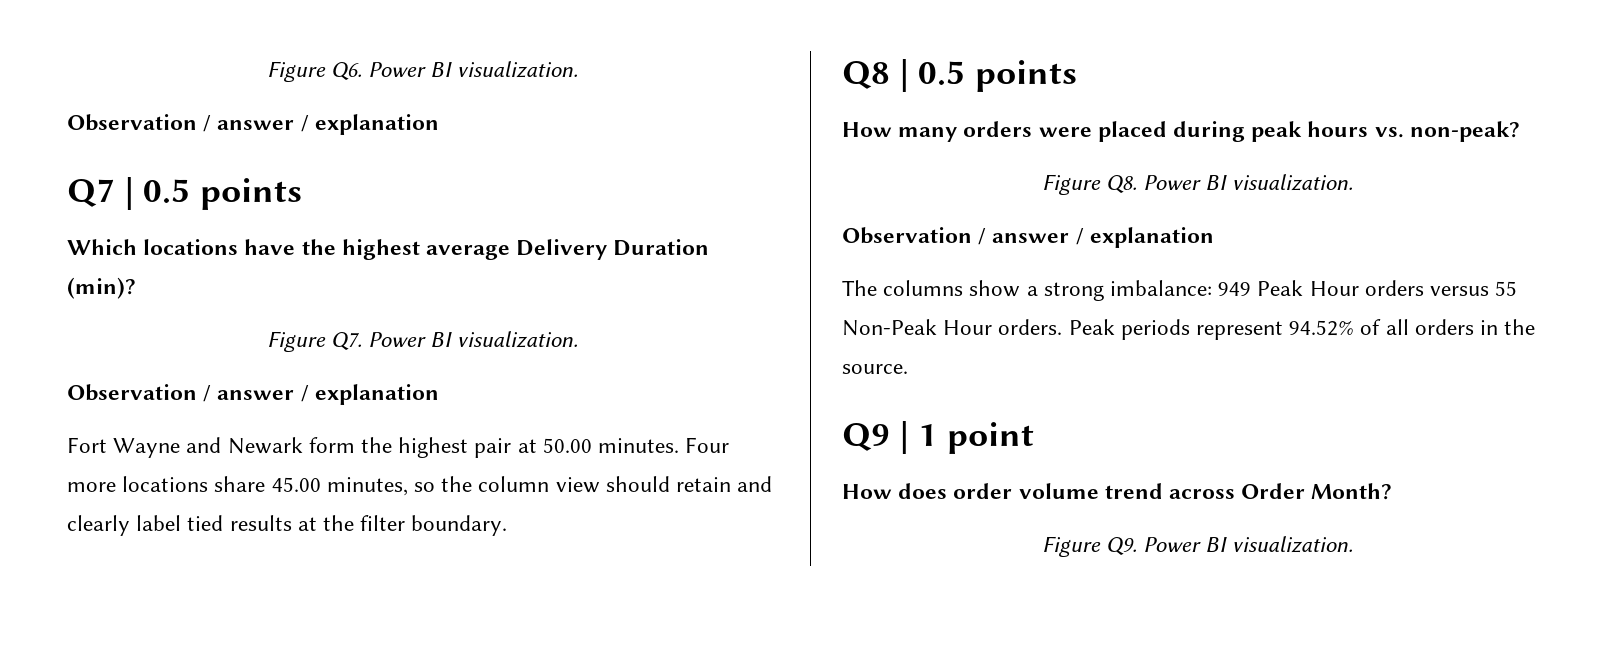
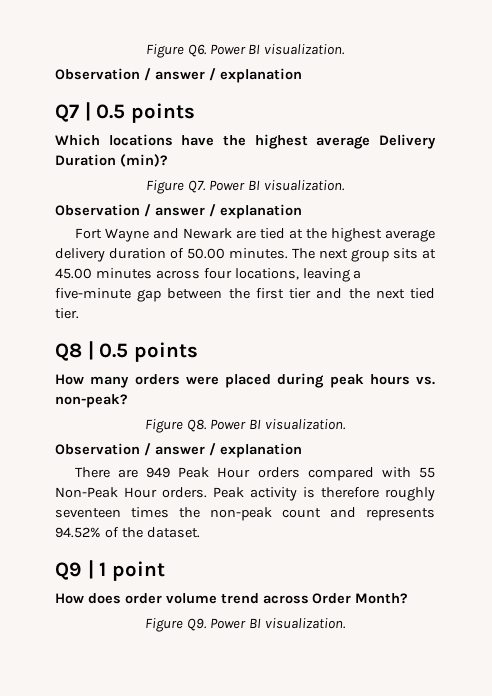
- Fort Wayne and Newark form the highest pair at 50.00 minutes. Four more locations share 45.00 minutes, so the column view should retain and clearly label tied results at the filter boundary.
+ Fort Wayne and Newark are tied at the highest average delivery duration of 50.00 minutes. The next group sits at 45.00 minutes across four locations, leaving a five-minute gap between the first tier and the next tied tier.
- The columns show a strong imbalance: 949 Peak Hour orders versus 55 Non-Peak Hour orders.
+ There are 949 Peak Hour orders compared with 55 Non-Peak Hour orders.
- Peak periods represent 94.52% of all orders in the source.
+ Peak activity is therefore roughly seventeen times the non-peak count and represents 94.52% of the dataset.

